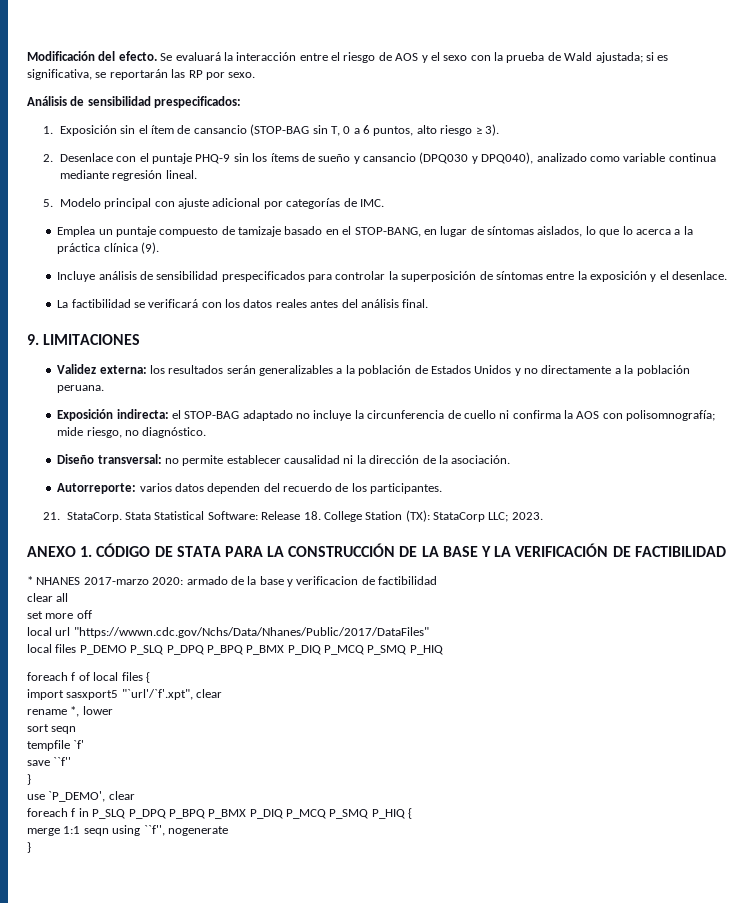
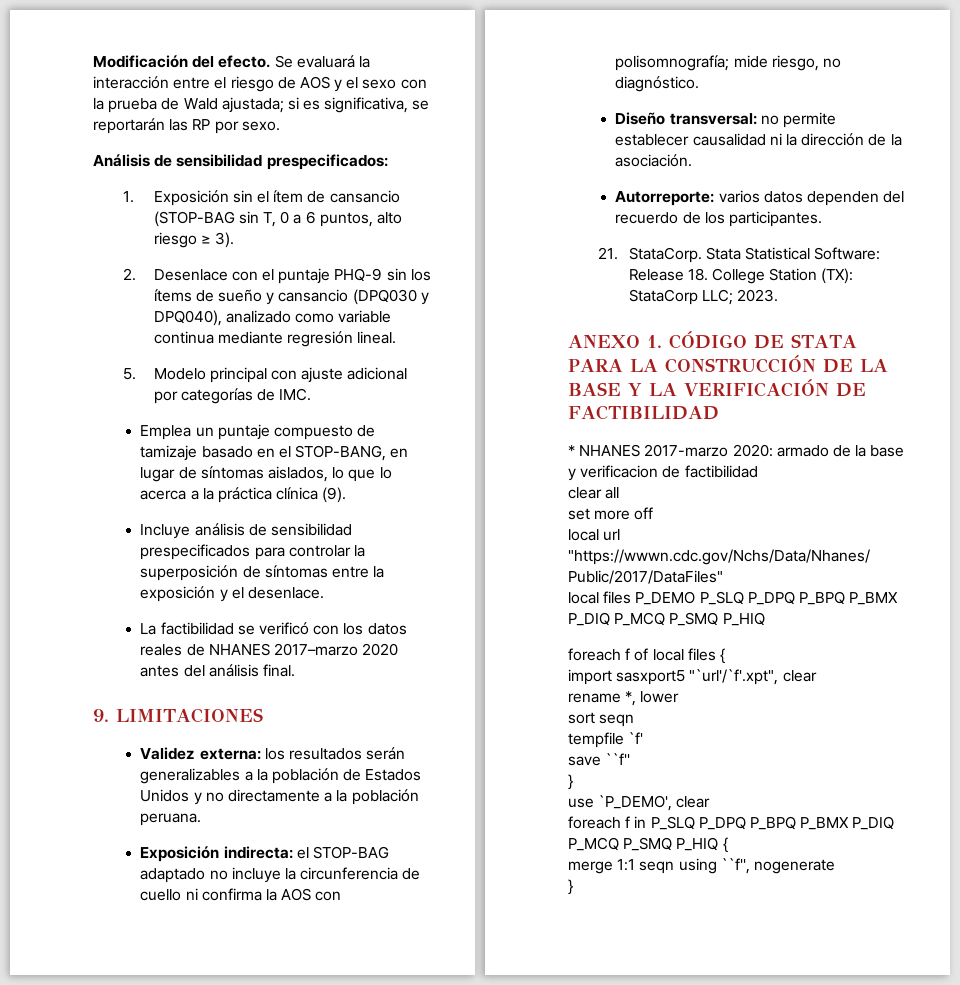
- La factibilidad se verificará con los datos reales antes del análisis final.
+ La factibilidad se verificó con los datos reales de NHANES 2017–marzo 2020 antes del análisis final.

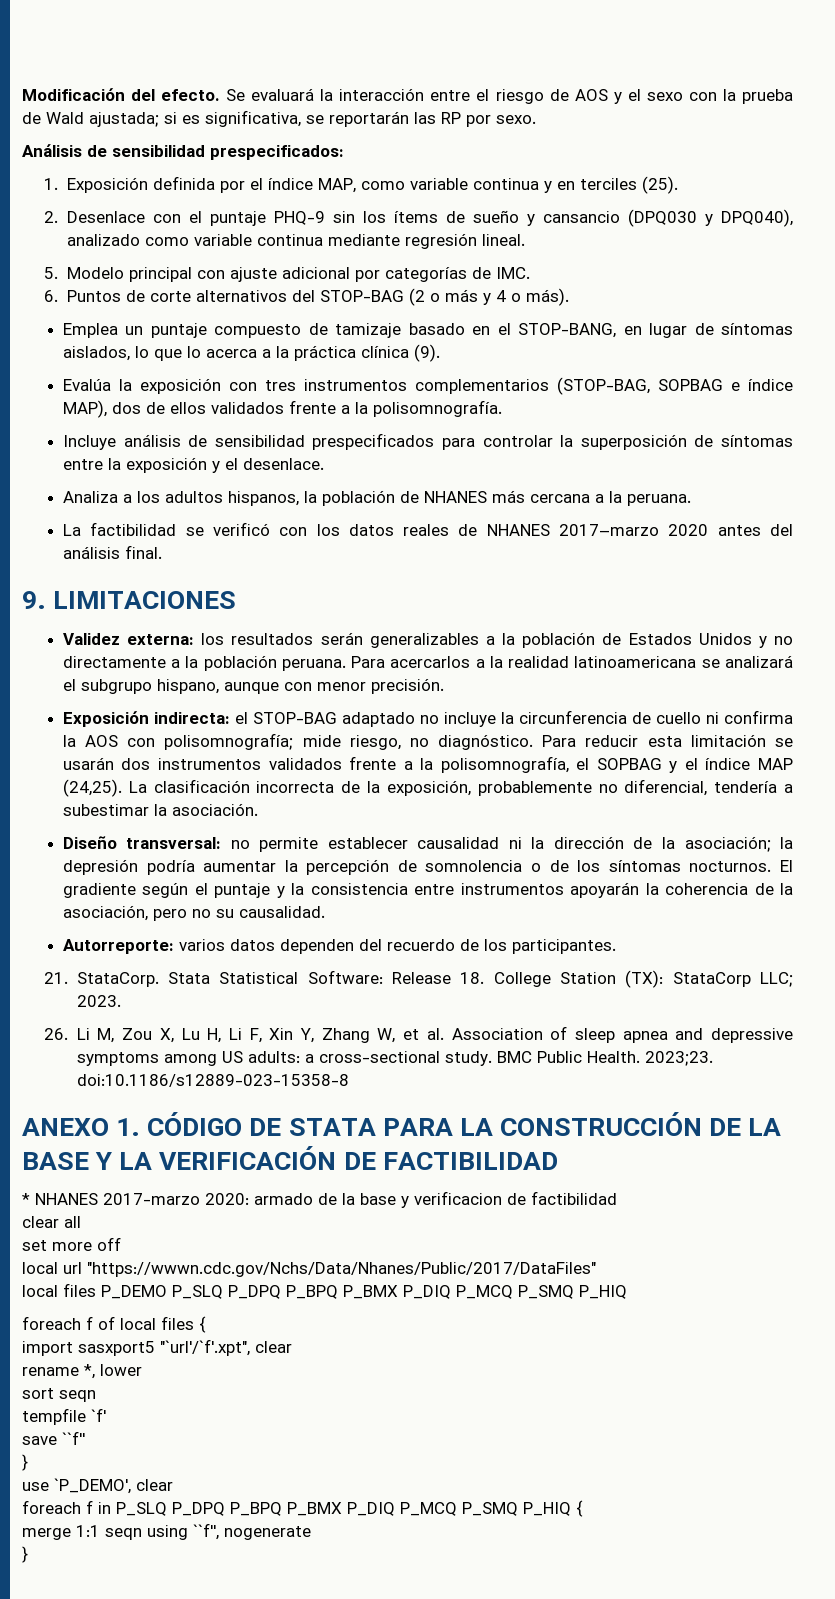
- 1. Exposición sin el ítem de cansancio (STOP-BAG sin T, 0 a 6 puntos, alto riesgo ≥ 3).
+ 1. Exposición definida por el índice MAP, como variable continua y en terciles (25).
+ 6. Puntos de corte alternativos del STOP-BAG (2 o más y 4 o más).
+ Evalúa la exposición con tres instrumentos complementarios (STOP-BAG, SOPBAG e índice MAP), dos de ellos validados frente a la polisomnografía.
+ Analiza a los adultos hispanos, la población de NHANES más cercana a la peruana.
+ Para acercarlos a la realidad latinoamericana se analizará el subgrupo hispano, aunque con menor precisión.
+ Para reducir esta limitación se usarán dos instrumentos validados frente a la polisomnografía, el SOPBAG y el índice MAP (24,25). La clasificación incorrecta de la exposición, probablemente no diferencial, tendería a subestimar la asociación.
- Diseño transversal: no permite establecer causalidad ni la dirección de la asociación.
+ Diseño transversal: no permite establecer causalidad ni la dirección de la asociación; la depresión podría aumentar la percepción de somnolencia o de los síntomas nocturnos. El gradiente según el puntaje y la consistencia entre instrumentos apoyarán la coherencia de la asociación, pero no su causalidad.
+ 26. Li M, Zou X, Lu H, Li F, Xin Y, Zhang W, et al. Association of sleep apnea and depressive symptoms among US adults: a cross-sectional study. BMC Public Health. 2023;23. doi:10.1186/s12889-023-15358-8

